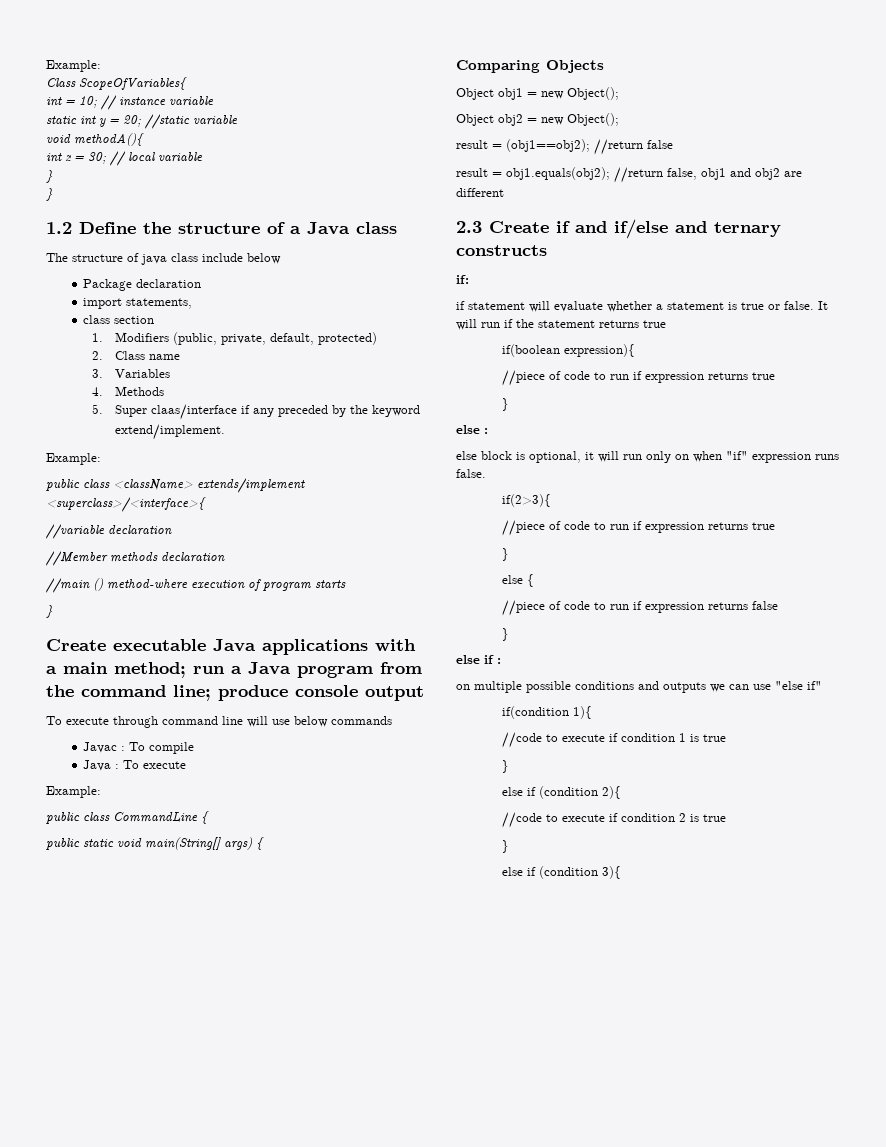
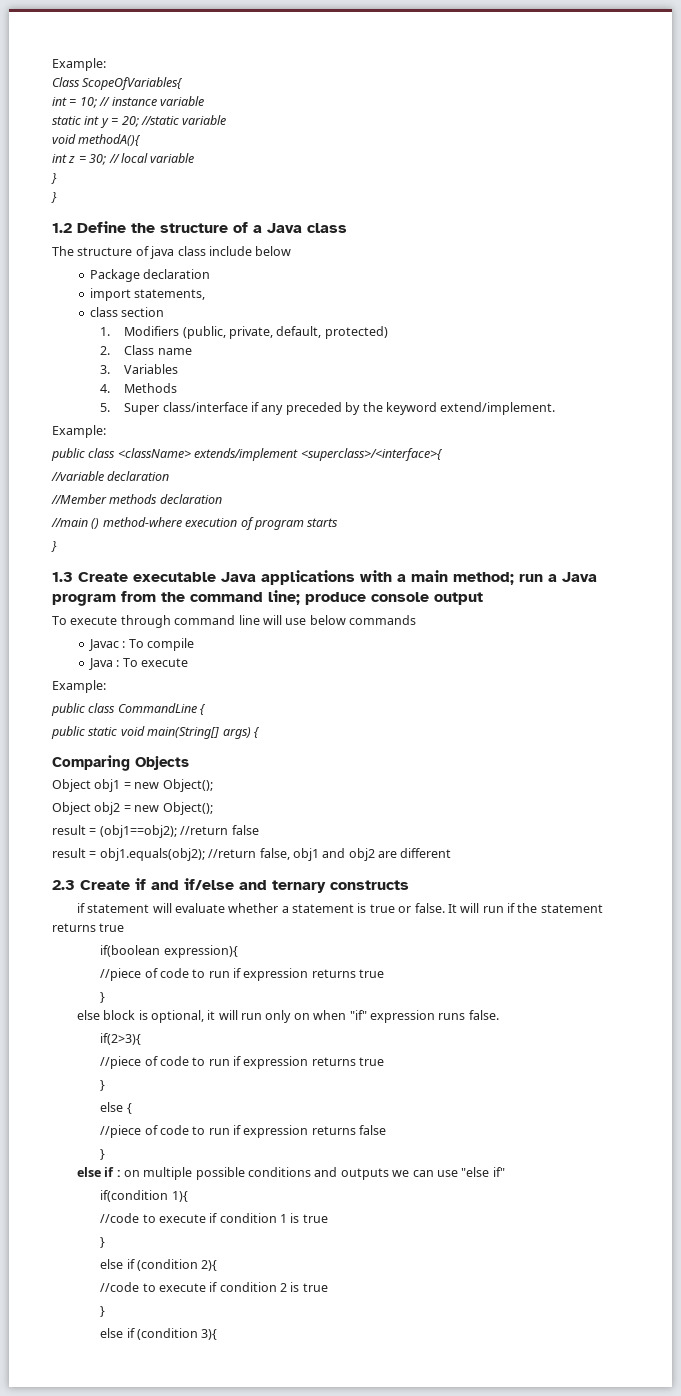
- 5. Super claas/interface if any preceded by the keyword extend/implement.
+ 5. Super class/interface if any preceded by the keyword extend/implement.
- Create executable Java applications with a main method; run a Java program from the command line; produce console output
+ 1.3 Create executable Java applications with a main method; run a Java program from the command line; produce console output
- if:
- else :
- else if :
- on multiple possible conditions and outputs we can use "else if"
+ else if : on multiple possible conditions and outputs we can use "else if"

